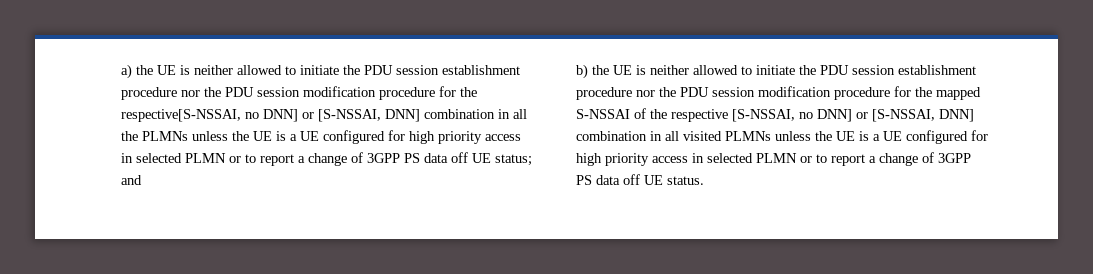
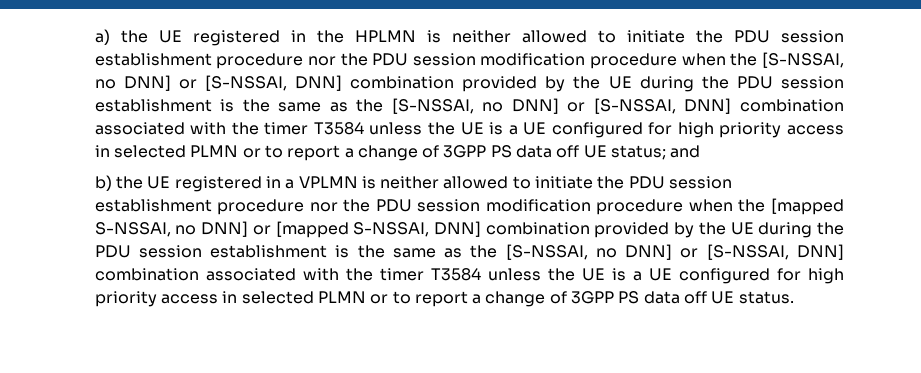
- a) the UE is neither allowed to initiate the PDU session establishment procedure nor the PDU session modification procedure for the respective[S-NSSAI, no DNN] or [S-NSSAI, DNN] combination in all the PLMNs unless the UE is a UE configured for high priority access in selected PLMN or to report a change of 3GPP PS data off UE status; and
+ a) the UE registered in the HPLMN is neither allowed to initiate the PDU session establishment procedure nor the PDU session modification procedure when the [S-NSSAI, no DNN] or [S-NSSAI, DNN] combination provided by the UE during the PDU session establishment is the same as the [S-NSSAI, no DNN] or [S-NSSAI, DNN] combination associated with the timer T3584 unless the UE is a UE configured for high priority access in selected PLMN or to report a change of 3GPP PS data off UE status; and
- b) the UE is neither allowed to initiate the PDU session establishment procedure nor the PDU session modification procedure for the mapped S-NSSAI of the respective [S-NSSAI, no DNN] or [S-NSSAI, DNN] combination in all visited PLMNs unless the UE is a UE configured for high priority access in selected PLMN or to report a change of 3GPP PS data off UE status.
+ b) the UE registered in a VPLMN is neither allowed to initiate the PDU session establishment procedure nor the PDU session modification procedure when the [mapped S-NSSAI, no DNN] or [mapped S-NSSAI, DNN] combination provided by the UE during the PDU session establishment is the same as the [S-NSSAI, no DNN] or [S-NSSAI, DNN] combination associated with the timer T3584 unless the UE is a UE configured for high priority access in selected PLMN or to report a change of 3GPP PS data off UE status.

